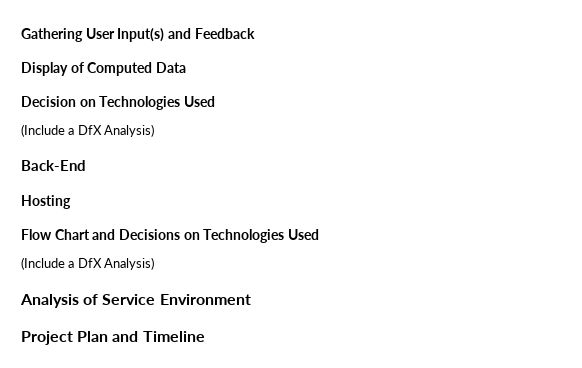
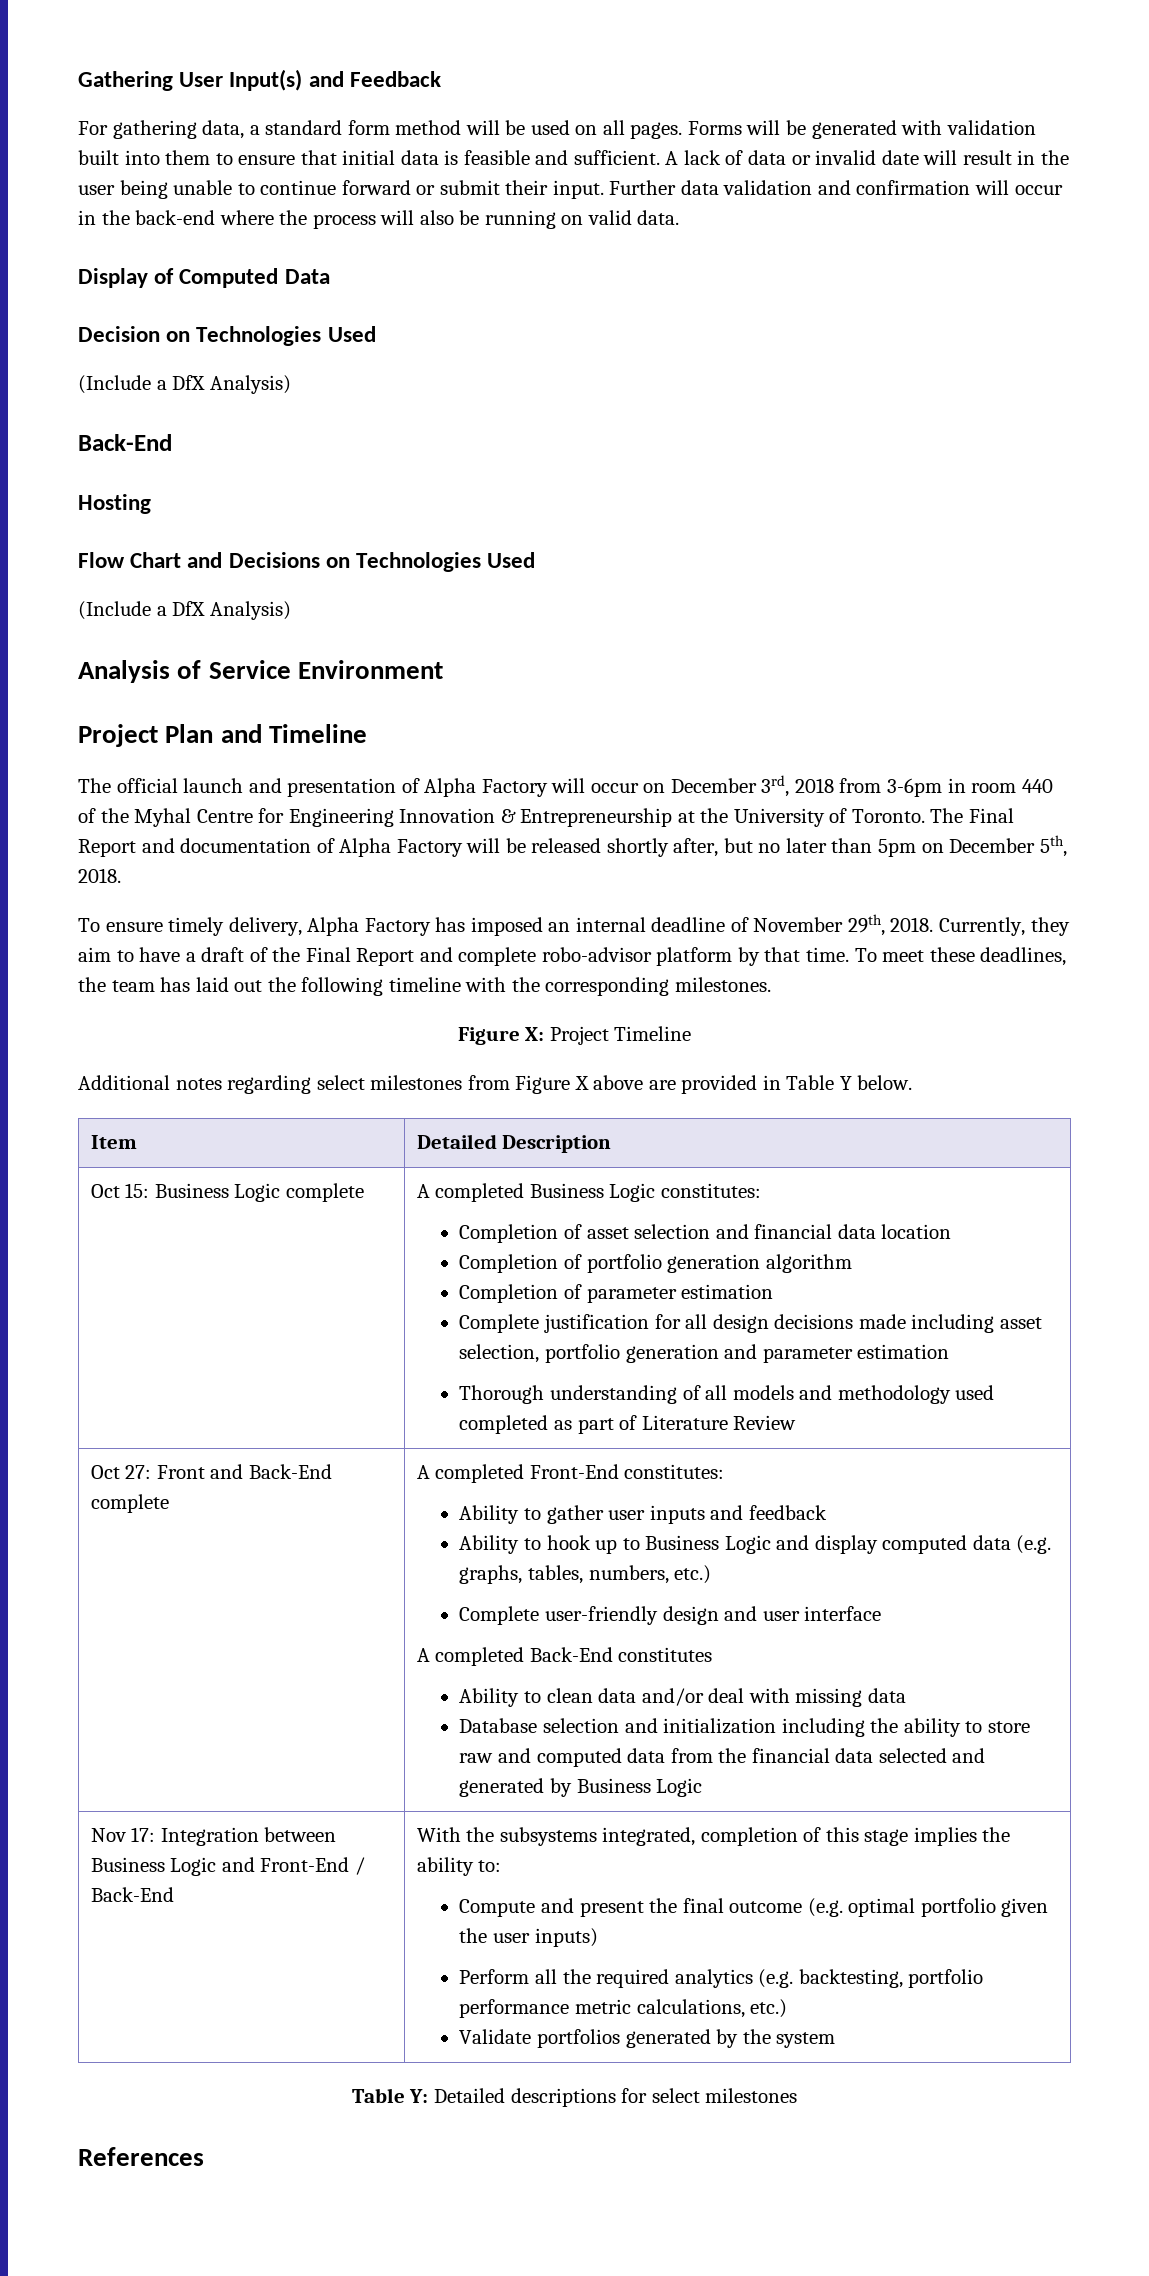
+ For gathering data, a standard form method will be used on all pages. Forms will be generated with validation built into them to ensure that initial data is feasible and sufficient. A lack of data or invalid date will result in the user being unable to continue forward or submit their input. Further data validation and confirmation will occur in the back-end where the process will also be running on valid data.
+ The official launch and presentation of Alpha Factory will occur on December 3rd, 2018 from 3-6pm in room 440 of the Myhal Centre for Engineering Innovation & Entrepreneurship at the University of Toronto. The Final Report and documentation of Alpha Factory will be released shortly after, but no later than 5pm on December 5th, 2018.
+ To ensure timely delivery, Alpha Factory has imposed an internal deadline of November 29th, 2018. Currently, they aim to have a draft of the Final Report and complete robo-advisor platform by that time. To meet these deadlines, the team has laid out the following timeline with the corresponding milestones.
+ Figure X: Project Timeline
+ Additional notes regarding select milestones from Figure X above are provided in Table Y below.
+ Item | Detailed Description
+ Oct 15: Business Logic complete | A completed Business Logic constitutes:
+ Completion of asset selection and financial data location
+ Completion of portfolio generation algorithm
+ Completion of parameter estimation
+ Complete justification for all design decisions made including asset selection, portfolio generation and parameter estimation
+ Thorough understanding of all models and methodology used completed as part of Literature Review
+ Oct 27: Front and Back-End complete | A completed Front-End constitutes:
+ Ability to gather user inputs and feedback
+ Ability to hook up to Business Logic and display computed data (e.g. graphs, tables, numbers, etc.)
+ Complete user-friendly design and user interface
+ A completed Back-End constitutes
+ Ability to clean data and/or deal with missing data
+ Database selection and initialization including the ability to store raw and computed data from the financial data selected and generated by Business Logic
+ Nov 17: Integration between Business Logic and Front-End / Back-End | With the subsystems integrated, completion of this stage implies the ability to:
+ Compute and present the final outcome (e.g. optimal portfolio given the user inputs)
+ Perform all the required analytics (e.g. backtesting, portfolio performance metric calculations, etc.)
+ Validate portfolios generated by the system
+ Table Y: Detailed descriptions for select milestones
+ References

